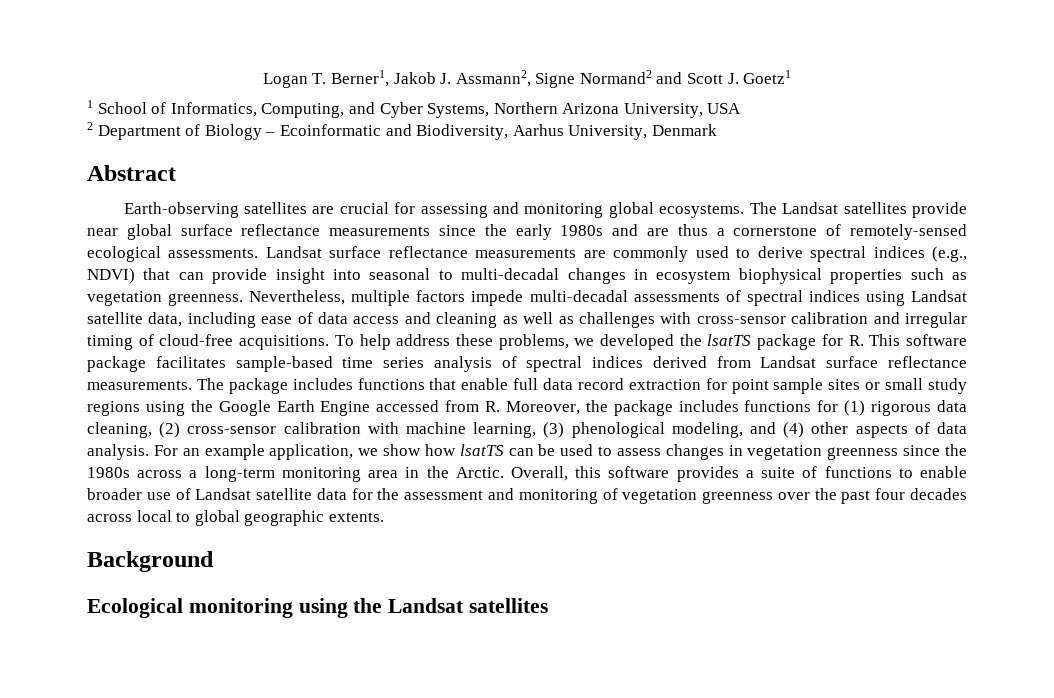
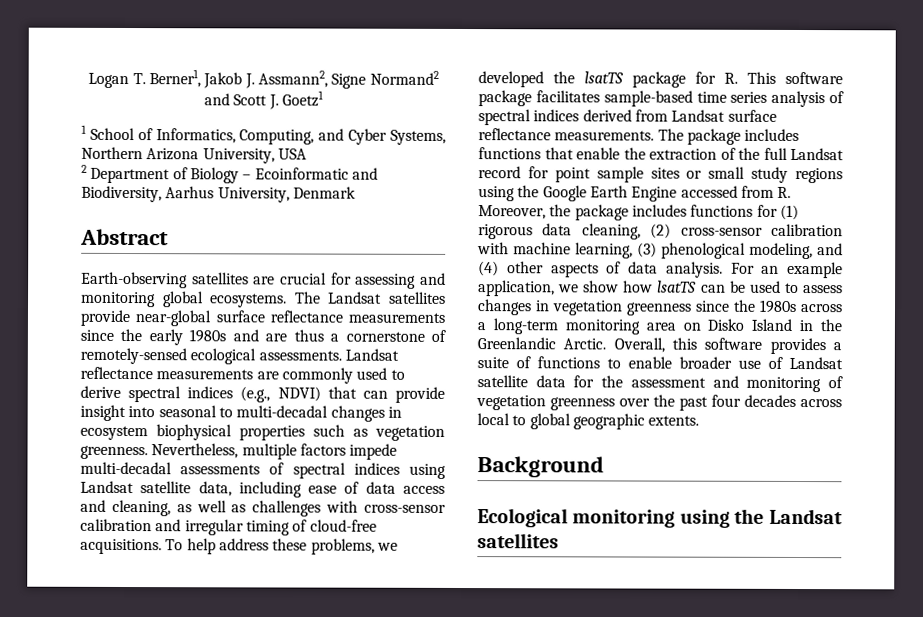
- The Landsat satellites provide near global surface reflectance measurements since the early 1980s and are thus a cornerstone of remotely-sensed ecological assessments.
+ The Landsat satellites provide near-global surface reflectance measurements since the early 1980s and are thus a cornerstone of remotely-sensed ecological assessments.
- Landsat surface reflectance measurements are commonly used to derive spectral indices (e.g., NDVI) that can provide insight into seasonal to multi-decadal changes in ecosystem biophysical properties such as vegetation greenness.
+ Landsat reflectance measurements are commonly used to derive spectral indices (e.g., NDVI) that can provide insight into seasonal to multi-decadal changes in ecosystem biophysical properties such as vegetation greenness.
- Nevertheless, multiple factors impede multi-decadal assessments of spectral indices using Landsat satellite data, including ease of data access and cleaning as well as challenges with cross-sensor calibration and irregular timing of cloud-free acquisitions.
+ Nevertheless, multiple factors impede multi-decadal assessments of spectral indices using Landsat satellite data, including ease of data access and cleaning, as well as challenges with cross-sensor calibration and irregular timing of cloud-free acquisitions.
- The package includes functions that enable full data record extraction for point sample sites or small study regions using the Google Earth Engine accessed from R. Moreover, the package includes functions for (1) rigorous data cleaning, (2) cross-sensor calibration with machine learning, (3) phenological modeling, and (4) other aspects of data analysis.
+ The package includes functions that enable the extraction of the full Landsat record for point sample sites or small study regions using the Google Earth Engine accessed from R. Moreover, the package includes functions for (1) rigorous data cleaning, (2) cross-sensor calibration with machine learning, (3) phenological modeling, and (4) other aspects of data analysis.
- For an example application, we show how lsatTS can be used to assess changes in vegetation greenness since the 1980s across a long-term monitoring area in the Arctic.
+ For an example application, we show how lsatTS can be used to assess changes in vegetation greenness since the 1980s across a long-term monitoring area on Disko Island in the Greenlandic Arctic.

